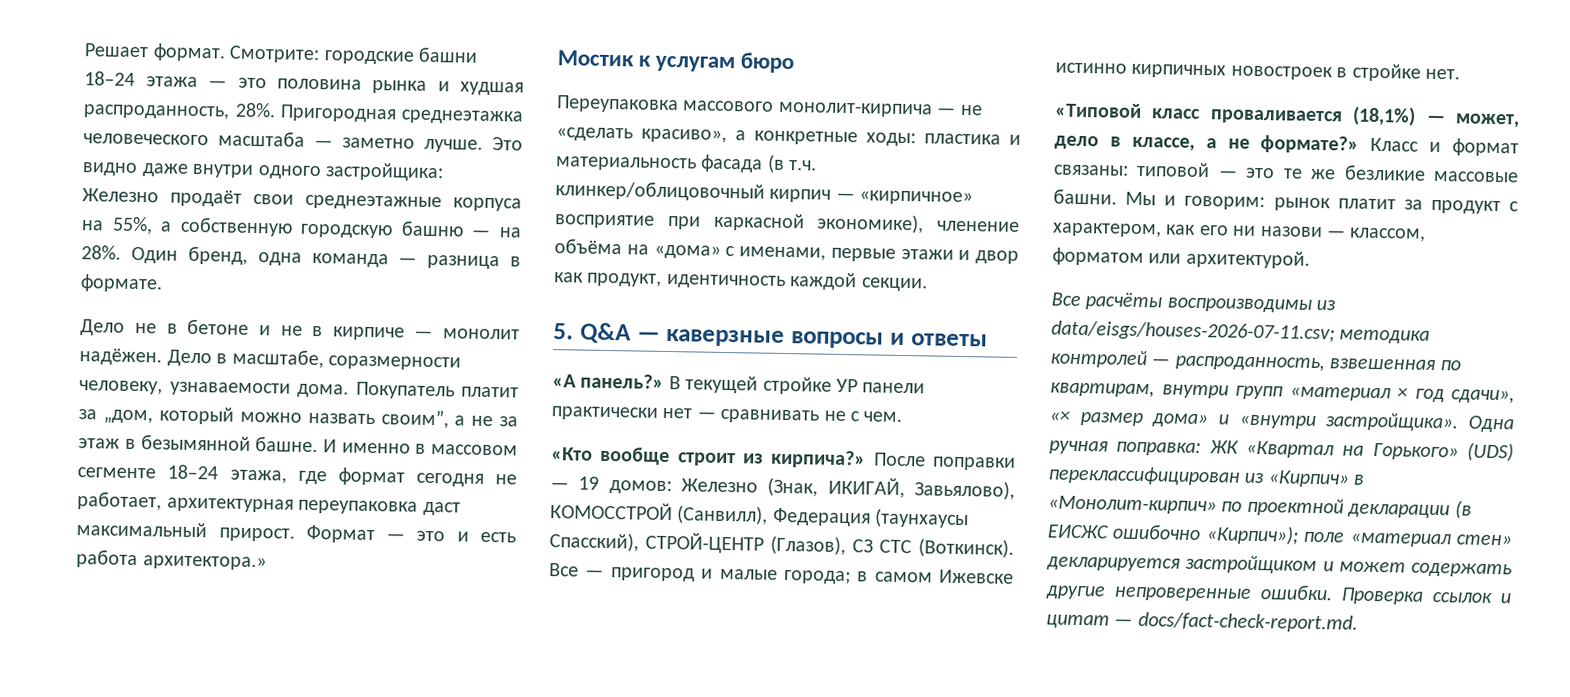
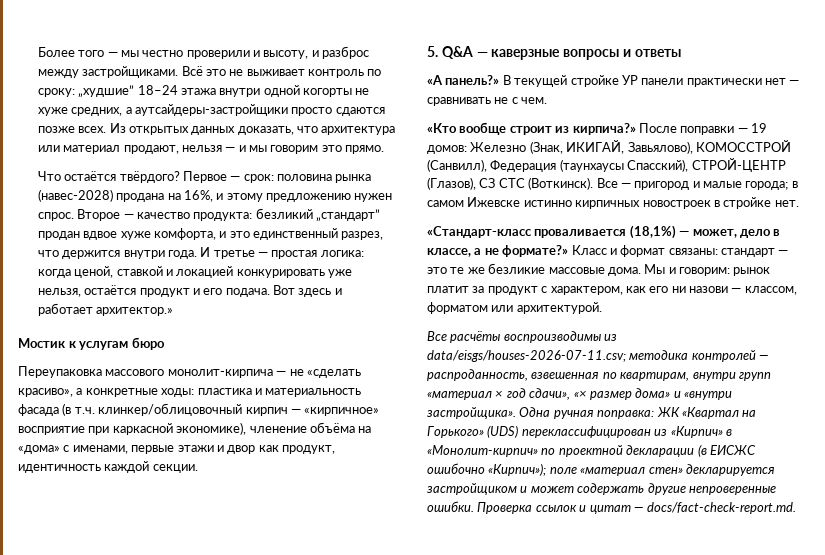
- Решает формат. Смотрите: городские башни 18–24 этажа — это половина рынка и худшая распроданность, 28%. Пригородная среднеэтажка человеческого масштаба — заметно лучше. Это видно даже внутри одного застройщика: Железно продаёт свои среднеэтажные корпуса на 55%, а собственную городскую башню — на 28%. Один бренд, одна команда — разница в формате.
- Дело не в бетоне и не в кирпиче — монолит надёжен. Дело в масштабе, соразмерности человеку, узнаваемости дома. Покупатель платит за „дом, который можно назвать своим”, а не за этаж в безымянной башне. И именно в массовом сегменте 18–24 этажа, где формат сегодня не работает, архитектурная переупаковка даст максимальный прирост. Формат — это и есть работа архитектора.»
+ Более того — мы честно проверили и высоту, и разброс между застройщиками. Всё это не выживает контроль по сроку: „худшие” 18–24 этажа внутри одной когорты не хуже средних, а аутсайдеры-застройщики просто сдаются позже всех. Из открытых данных доказать, что архитектура или материал продают, нельзя — и мы говорим это прямо.
+ Что остаётся твёрдого? Первое — срок: половина рынка (навес-2028) продана на 16%, и этому предложению нужен спрос. Второе — качество продукта: безликий „стандарт” продан вдвое хуже комфорта, и это единственный разрез, что держится внутри года. И третье — простая логика: когда ценой, ставкой и локацией конкурировать уже нельзя, остаётся продукт и его подача. Вот здесь и работает архитектор.»
- «Типовой класс проваливается (18,1%) — может, дело в классе, а не формате?»
+ «Стандарт-класс проваливается (18,1%) — может, дело в классе, а не формате?»
- Класс и формат связаны: типовой — это те же безликие массовые башни.
+ Класс и формат связаны: стандарт — это те же безликие массовые дома.

